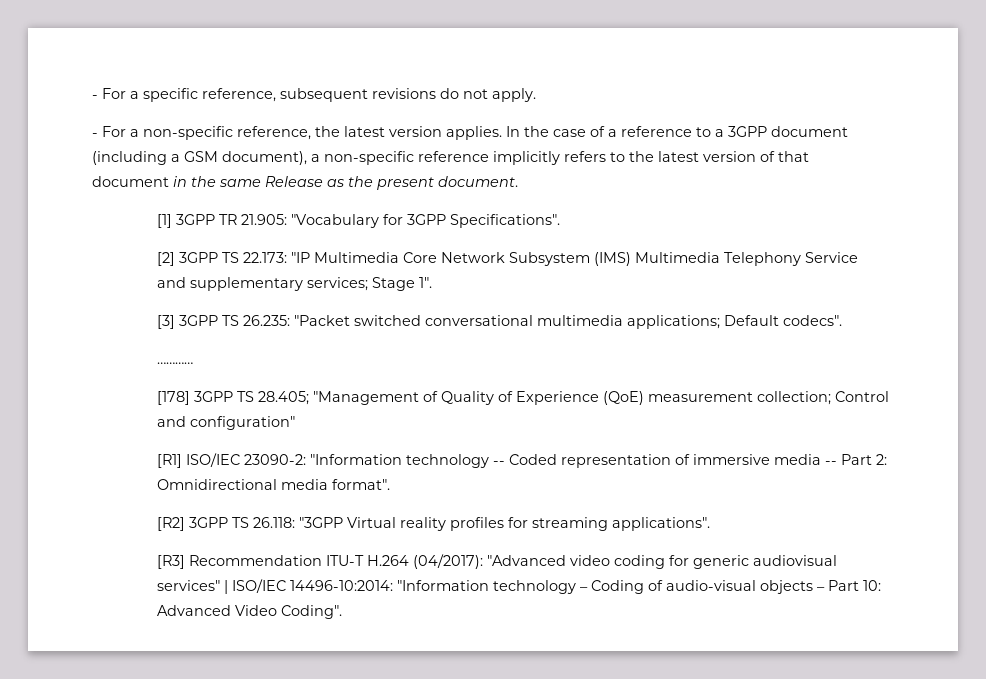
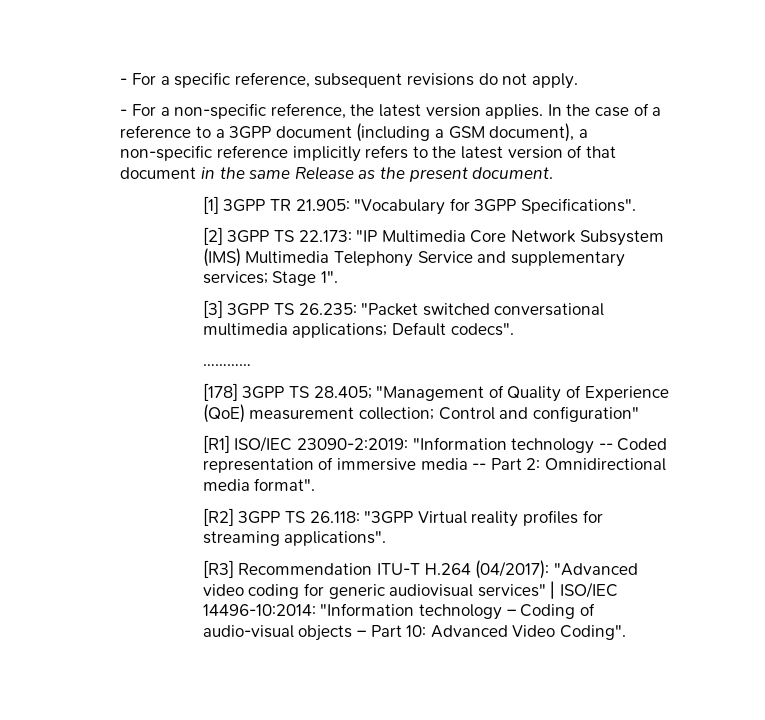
- [R1] ISO/IEC 23090-2: "Information technology -- Coded representation of immersive media -- Part 2: Omnidirectional media format".
+ [R1] ISO/IEC 23090-2:2019: "Information technology -- Coded representation of immersive media -- Part 2: Omnidirectional media format".

